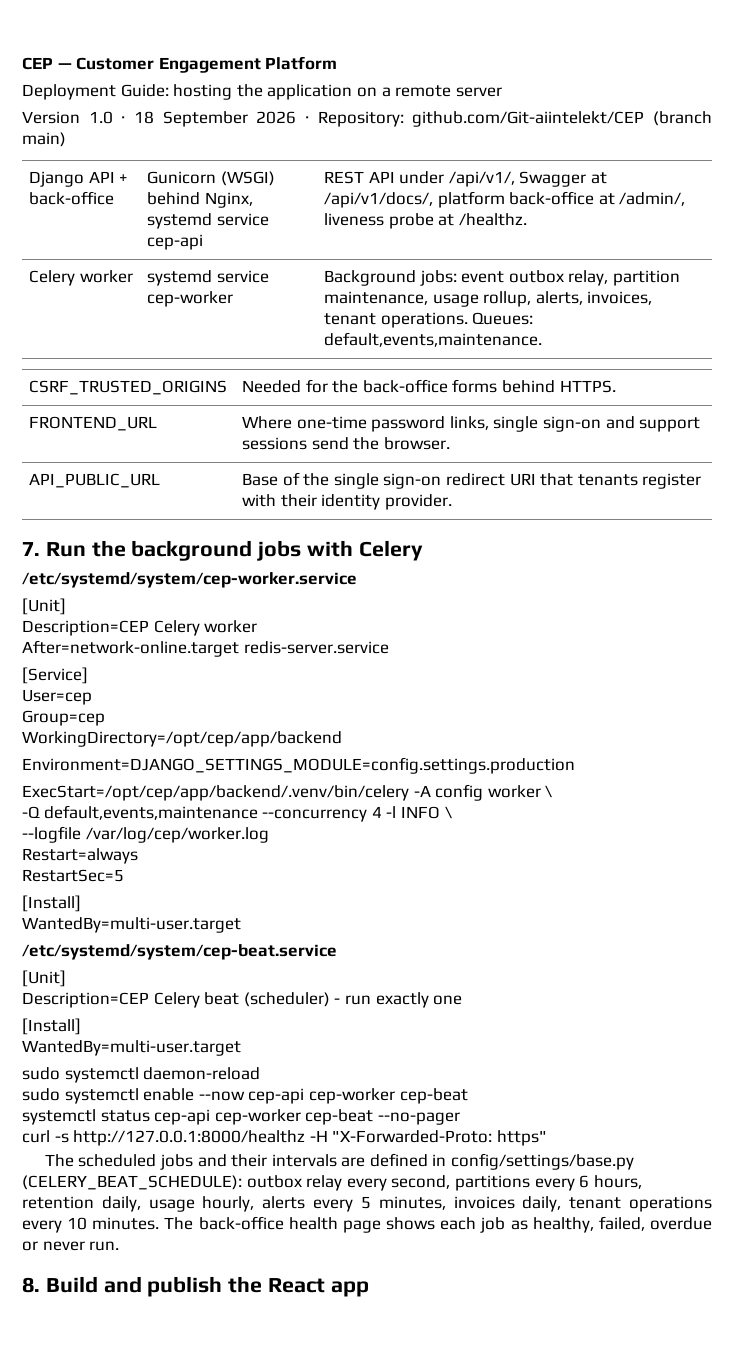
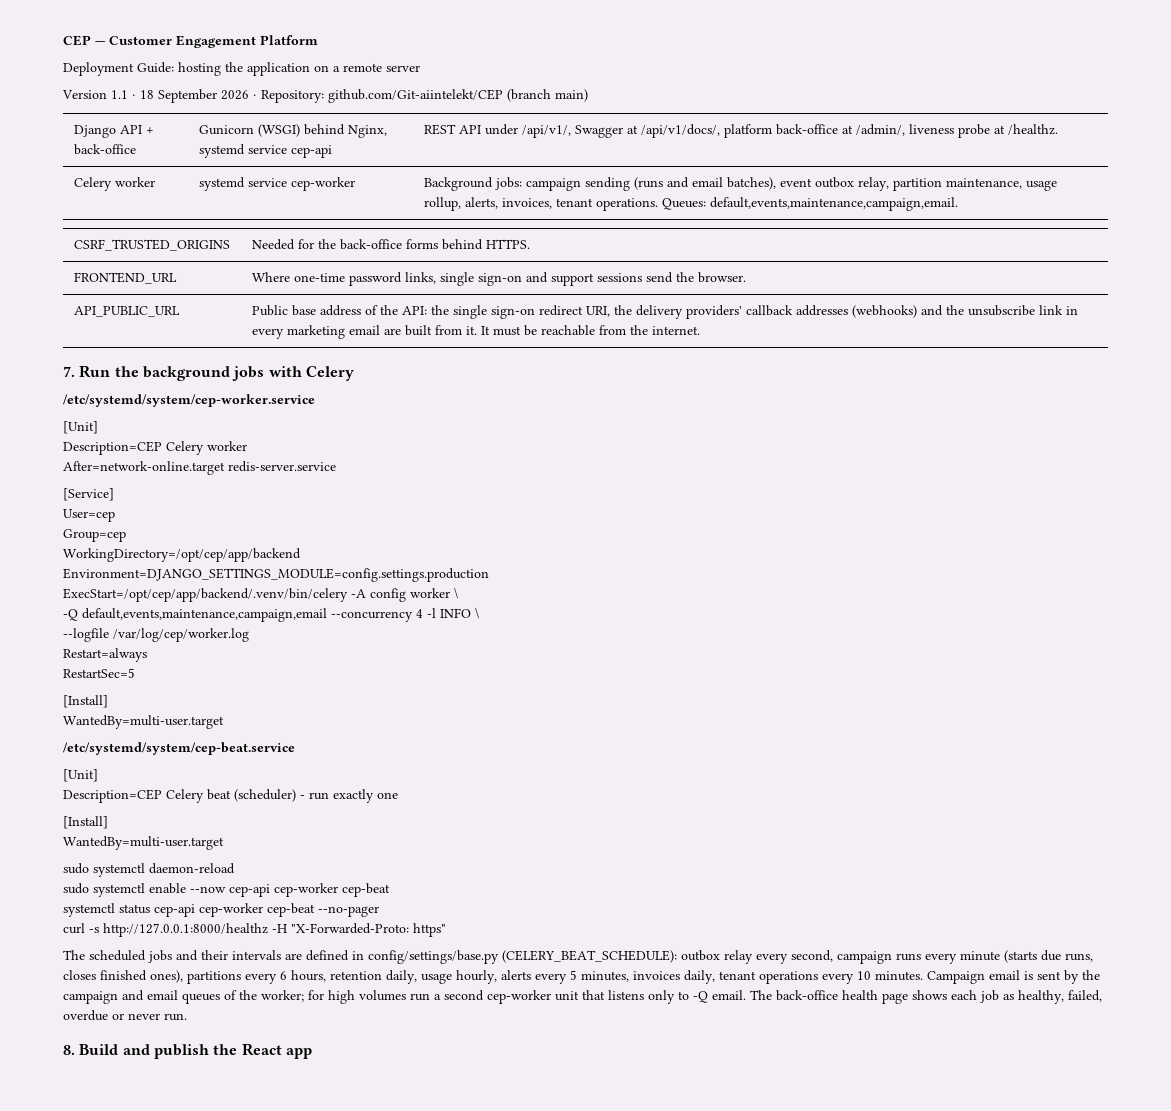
- Version 1.0 · 18 September 2026 · Repository: github.com/Git-aiintelekt/CEP (branch main)
+ Version 1.1 · 18 September 2026 · Repository: github.com/Git-aiintelekt/CEP (branch main)
- Celery worker | systemd service cep-worker | Background jobs: event outbox relay, partition maintenance, usage rollup, alerts, invoices, tenant operations. Queues: default,events,maintenance.
+ Celery worker | systemd service cep-worker | Background jobs: campaign sending (runs and email batches), event outbox relay, partition maintenance, usage rollup, alerts, invoices, tenant operations. Queues: default,events,maintenance,campaign,email.
- API_PUBLIC_URL | Base of the single sign-on redirect URI that tenants register with their identity provider.
+ API_PUBLIC_URL | Public base address of the API: the single sign-on redirect URI, the delivery providers' callback addresses (webhooks) and the unsubscribe link in every marketing email are built from it. It must be reachable from the internet.
- -Q default,events,maintenance --concurrency 4 -l INFO \
+ -Q default,events,maintenance,campaign,email --concurrency 4 -l INFO \
- The scheduled jobs and their intervals are defined in config/settings/base.py (CELERY_BEAT_SCHEDULE): outbox relay every second, partitions every 6 hours, retention daily, usage hourly, alerts every 5 minutes, invoices daily, tenant operations every 10 minutes.
+ The scheduled jobs and their intervals are defined in config/settings/base.py (CELERY_BEAT_SCHEDULE): outbox relay every second, campaign runs every minute (starts due runs, closes finished ones), partitions every 6 hours, retention daily, usage hourly, alerts every 5 minutes, invoices daily, tenant operations every 10 minutes.
+ Campaign email is sent by the campaign and email queues of the worker; for high volumes run a second cep-worker unit that listens only to -Q email.

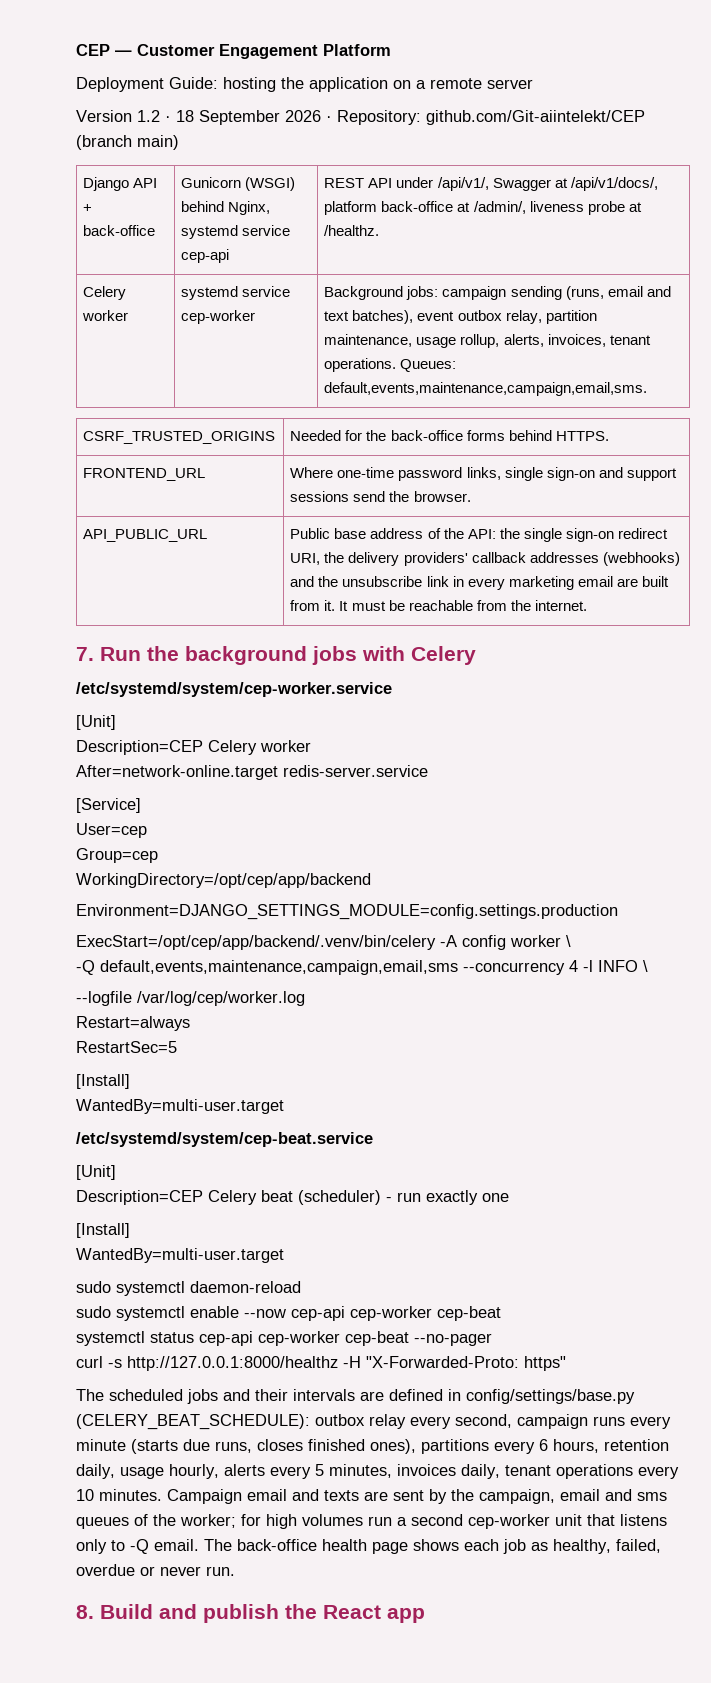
- Version 1.1 · 18 September 2026 · Repository: github.com/Git-aiintelekt/CEP (branch main)
+ Version 1.2 · 18 September 2026 · Repository: github.com/Git-aiintelekt/CEP (branch main)
- Celery worker | systemd service cep-worker | Background jobs: campaign sending (runs and email batches), event outbox relay, partition maintenance, usage rollup, alerts, invoices, tenant operations. Queues: default,events,maintenance,campaign,email.
+ Celery worker | systemd service cep-worker | Background jobs: campaign sending (runs, email and text batches), event outbox relay, partition maintenance, usage rollup, alerts, invoices, tenant operations. Queues: default,events,maintenance,campaign,email,sms.
- -Q default,events,maintenance,campaign,email --concurrency 4 -l INFO \
+ -Q default,events,maintenance,campaign,email,sms --concurrency 4 -l INFO \
- Campaign email is sent by the campaign and email queues of the worker; for high volumes run a second cep-worker unit that listens only to -Q email.
+ Campaign email and texts are sent by the campaign, email and sms queues of the worker; for high volumes run a second cep-worker unit that listens only to -Q email.

